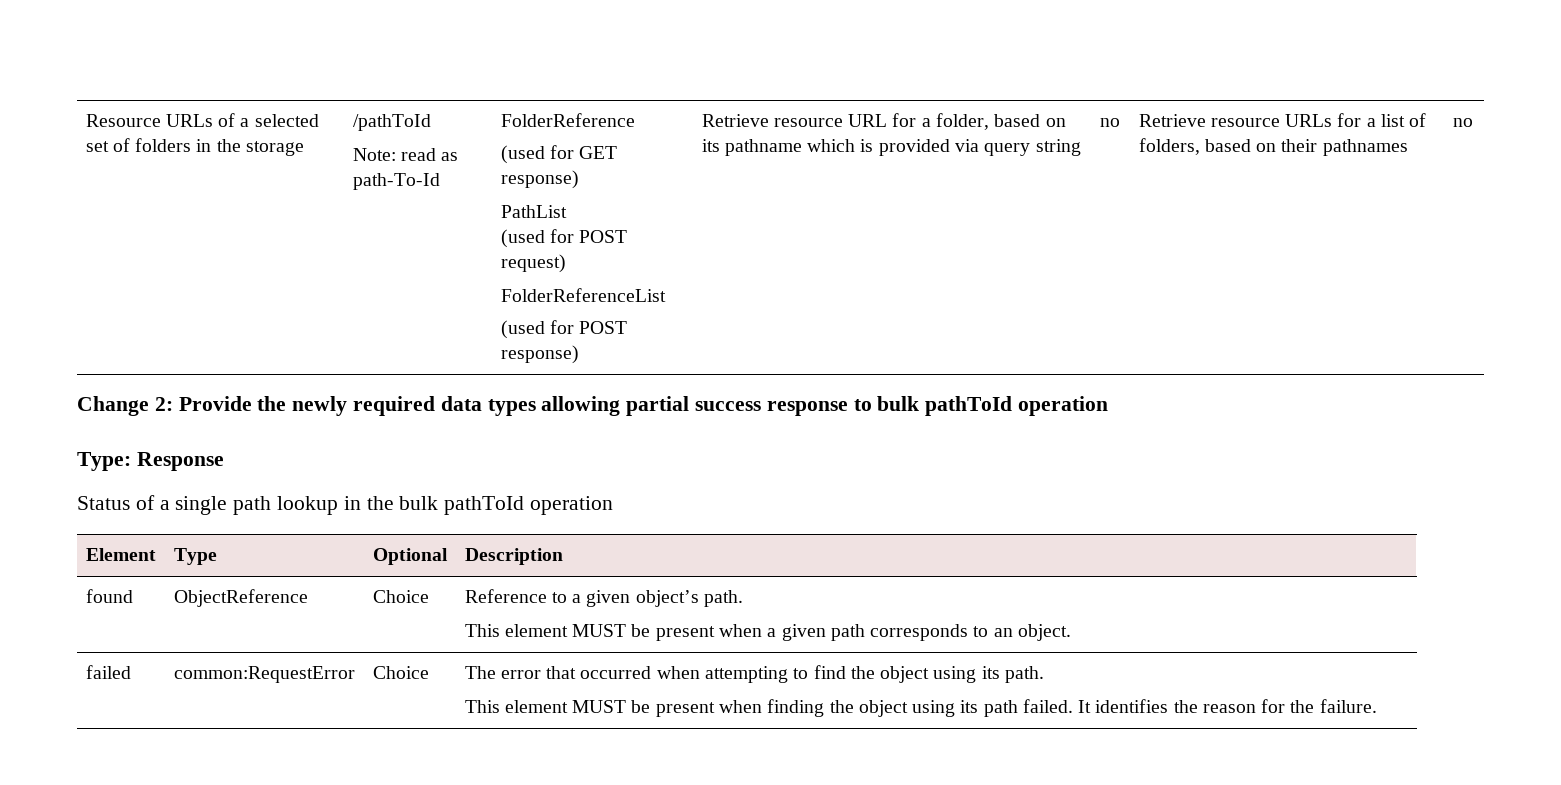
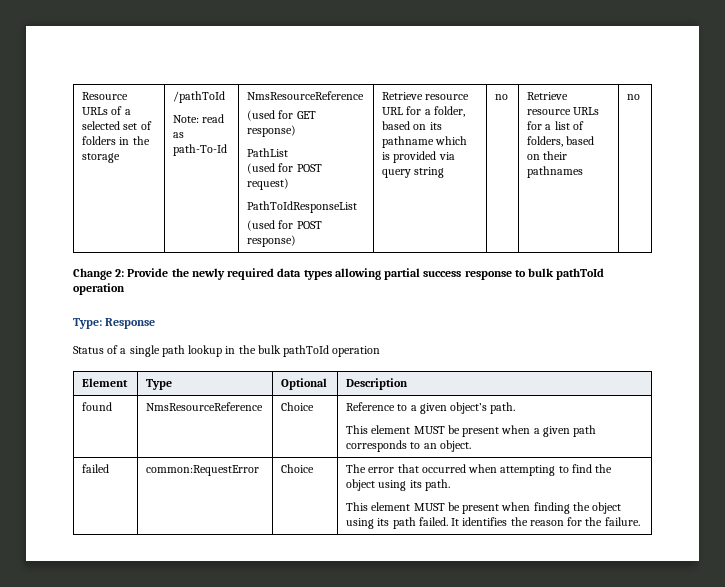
- Note: read as path-To-Id | FolderReference
+ Note: read as path-To-Id | NmsResourceReference
- FolderReferenceList
+ PathToIdResponseList
- found | ObjectReference | Choice | Reference to a given object’s path.
+ found | NmsResourceReference | Choice | Reference to a given object’s path.

